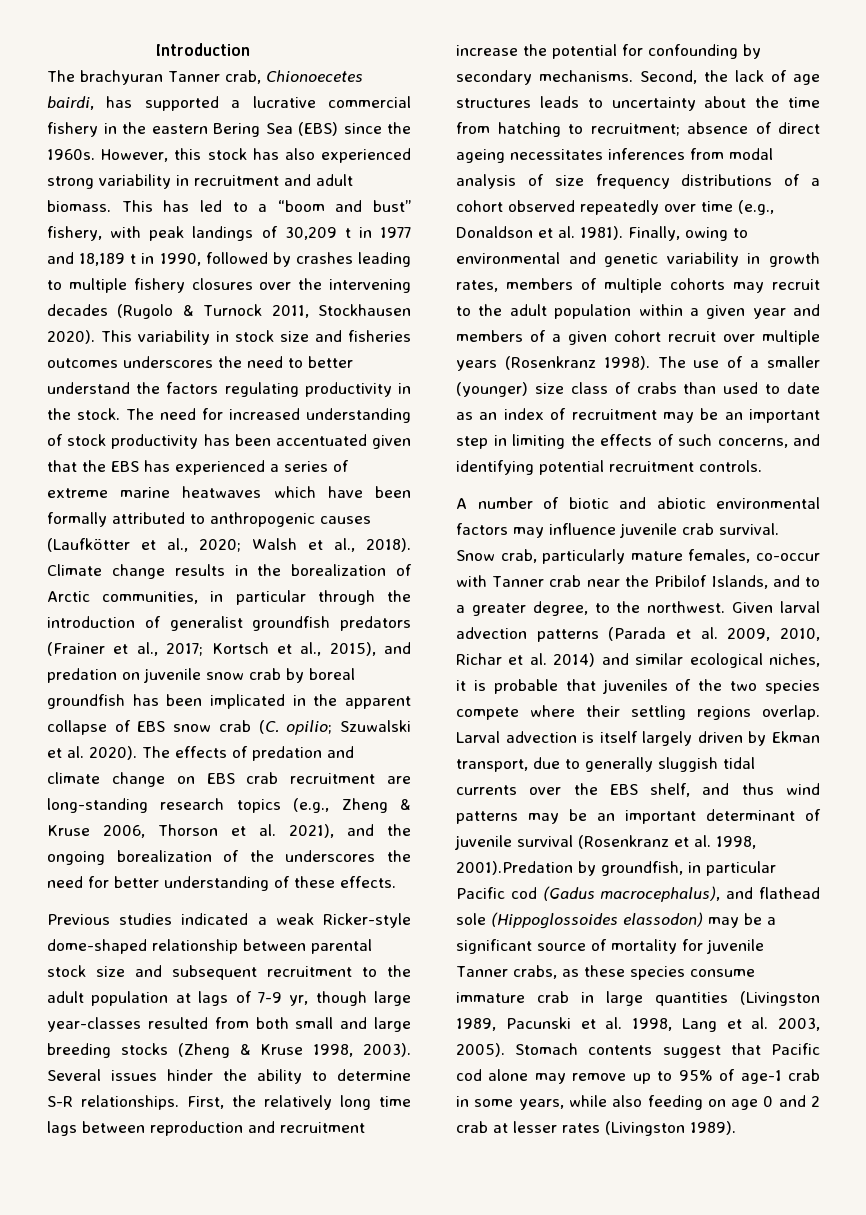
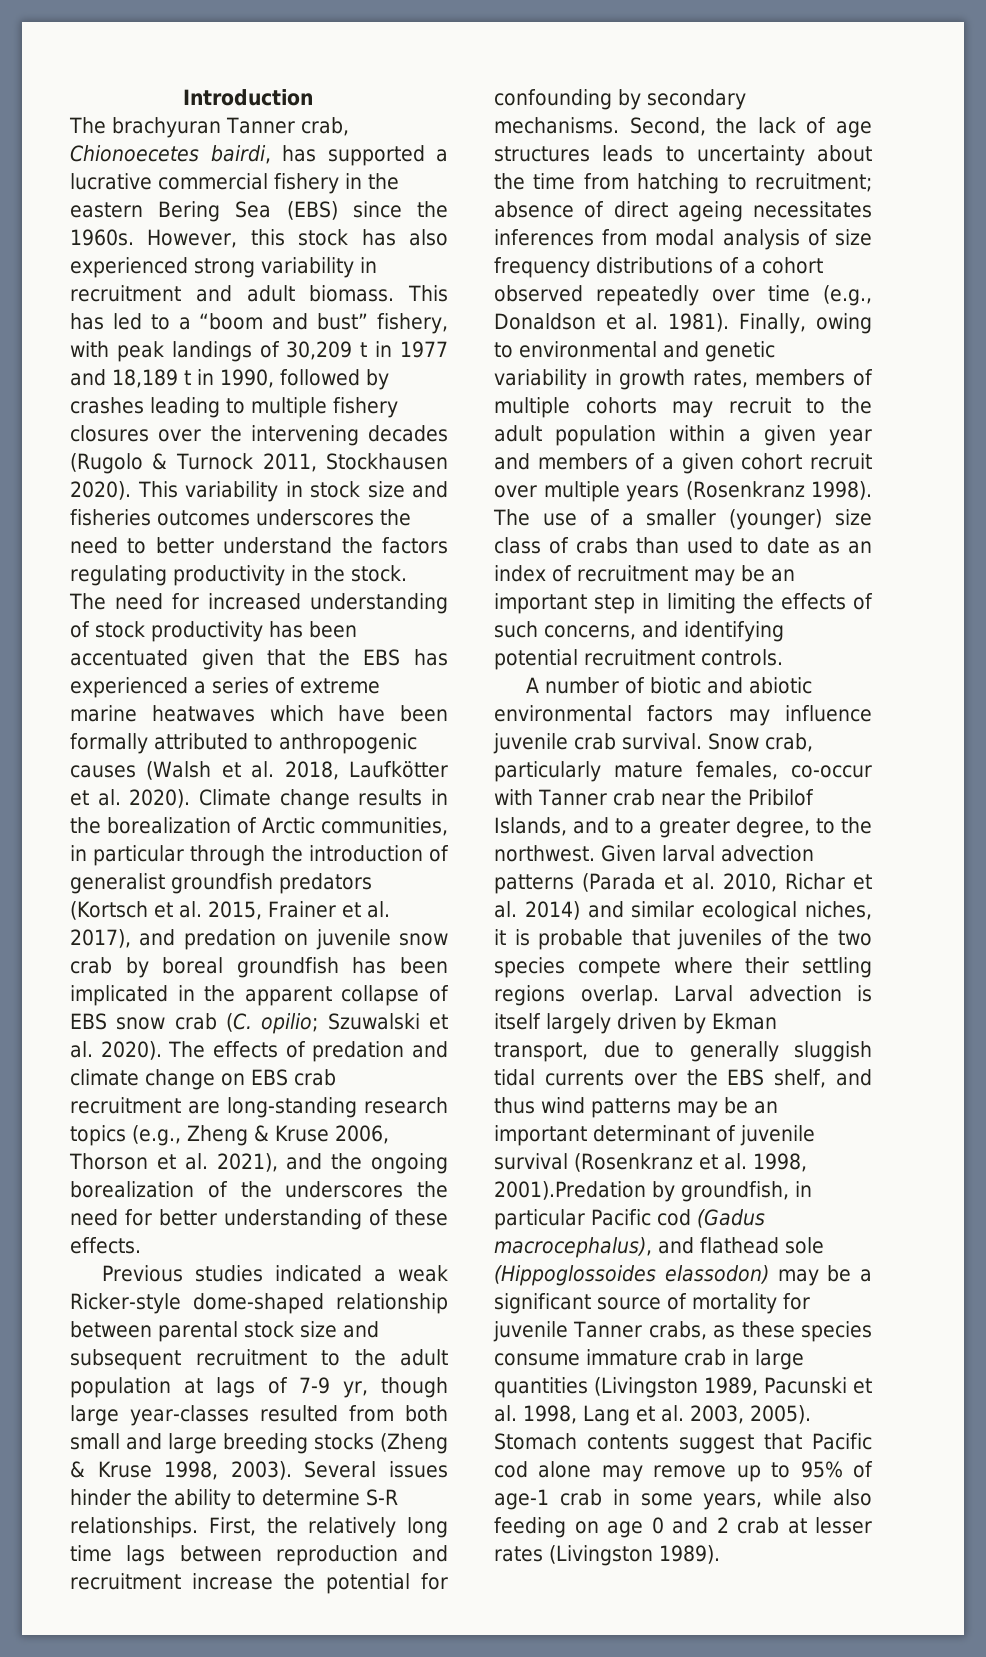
- The need for increased understanding of stock productivity has been accentuated given that the EBS has experienced a series of extreme marine heatwaves which have been formally attributed to anthropogenic causes (Laufkötter et al., 2020; Walsh et al., 2018).
+ The need for increased understanding of stock productivity has been accentuated given that the EBS has experienced a series of extreme marine heatwaves which have been formally attributed to anthropogenic causes (Walsh et al. 2018, Laufkötter et al. 2020).
- Climate change results in the borealization of Arctic communities, in particular through the introduction of generalist groundfish predators (Frainer et al., 2017; Kortsch et al., 2015), and predation on juvenile snow crab by boreal groundfish has been implicated in the apparent collapse of EBS snow crab (C. opilio; Szuwalski et al. 2020).
+ Climate change results in the borealization of Arctic communities, in particular through the introduction of generalist groundfish predators (Kortsch et al. 2015, Frainer et al. 2017), and predation on juvenile snow crab by boreal groundfish has been implicated in the apparent collapse of EBS snow crab (C. opilio; Szuwalski et al. 2020).
- Given larval advection patterns (Parada et al. 2009, 2010, Richar et al. 2014) and similar ecological niches, it is probable that juveniles of the two species compete where their settling regions overlap.
+ Given larval advection patterns (Parada et al. 2010, Richar et al. 2014) and similar ecological niches, it is probable that juveniles of the two species compete where their settling regions overlap.

